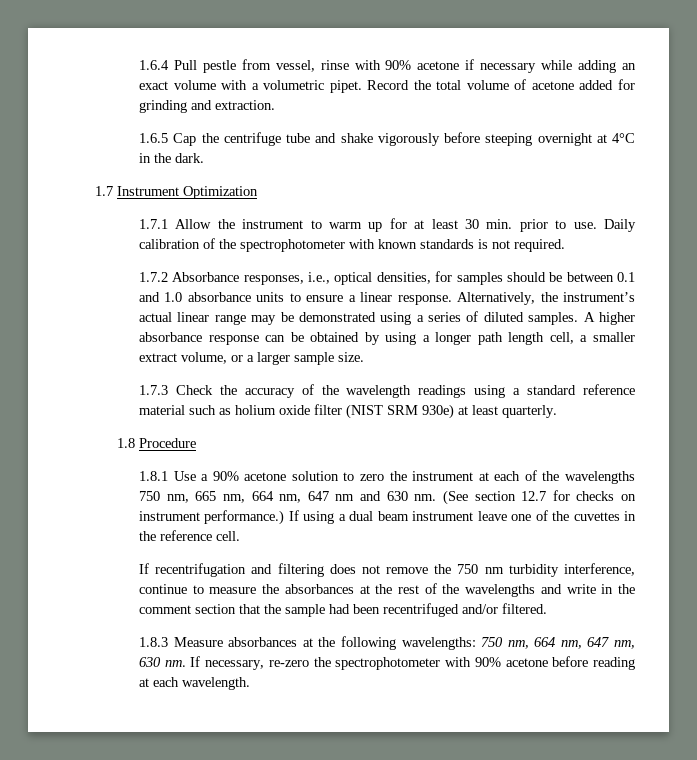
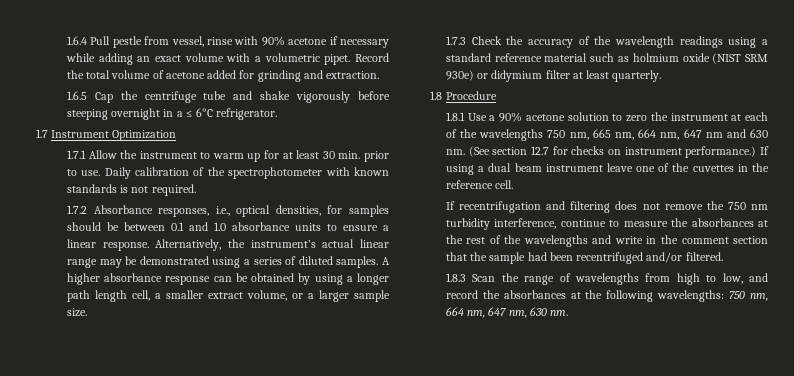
- 1.6.5 Cap the centrifuge tube and shake vigorously before steeping overnight at 4°C in the dark.
+ 1.6.5 Cap the centrifuge tube and shake vigorously before steeping overnight in a ≤ 6°C refrigerator.
- 1.7.3 Check the accuracy of the wavelength readings using a standard reference material such as holium oxide filter (NIST SRM 930e) at least quarterly.
+ 1.7.3 Check the accuracy of the wavelength readings using a standard reference material such as holmium oxide (NIST SRM 930e) or didymium filter at least quarterly.
- 1.8.3 Measure absorbances at the following wavelengths: 750 nm, 664 nm, 647 nm, 630 nm. If necessary, re-zero the spectrophotometer with 90% acetone before reading at each wavelength.
+ 1.8.3 Scan the range of wavelengths from high to low, and record the absorbances at the following wavelengths: 750 nm, 664 nm, 647 nm, 630 nm.

